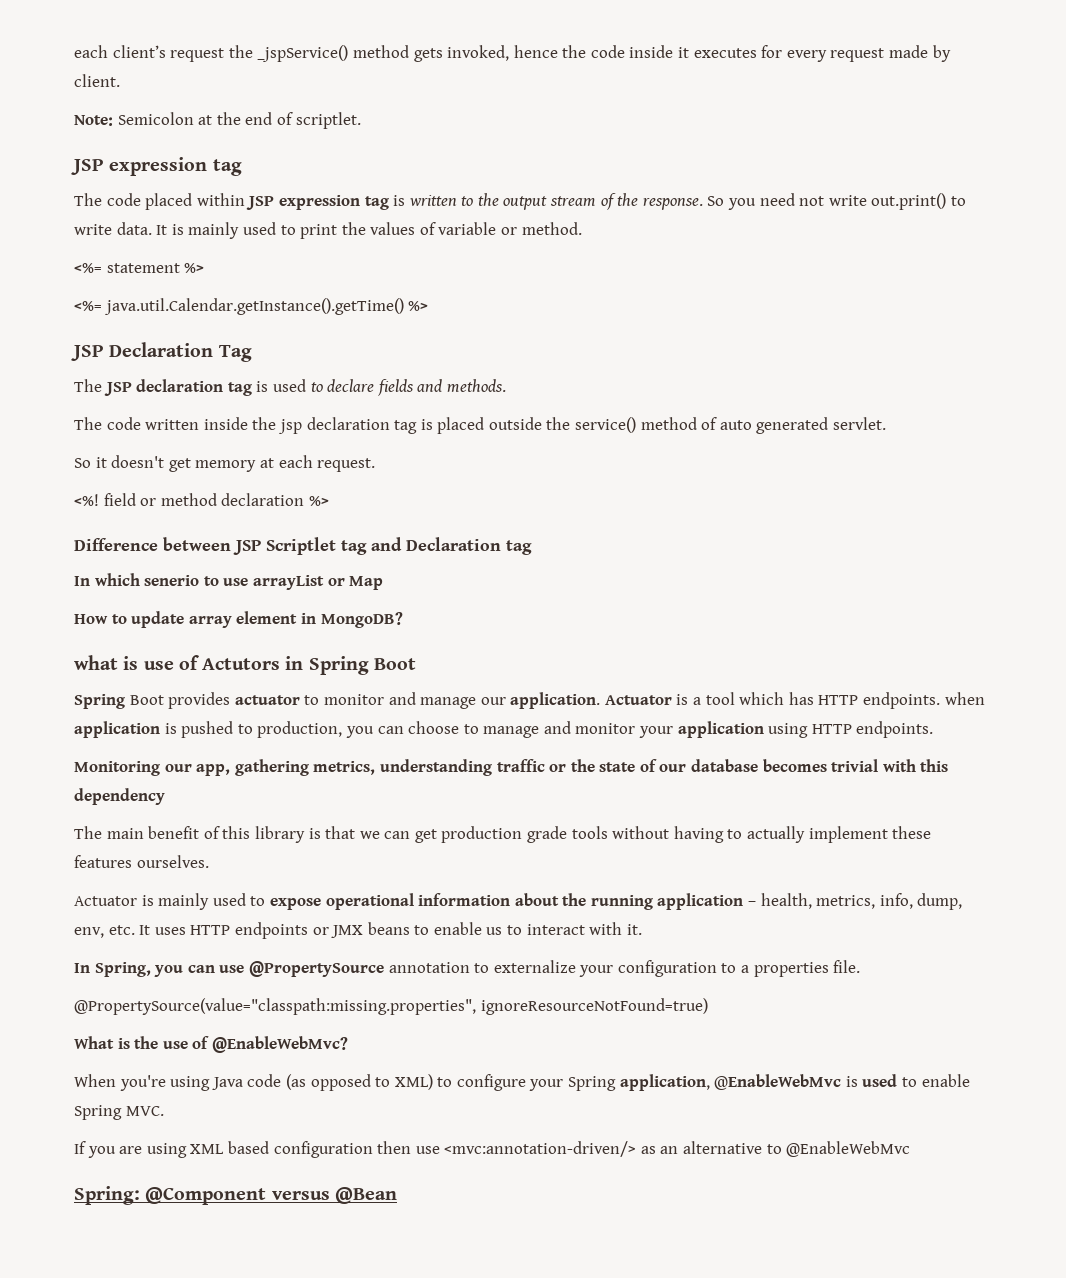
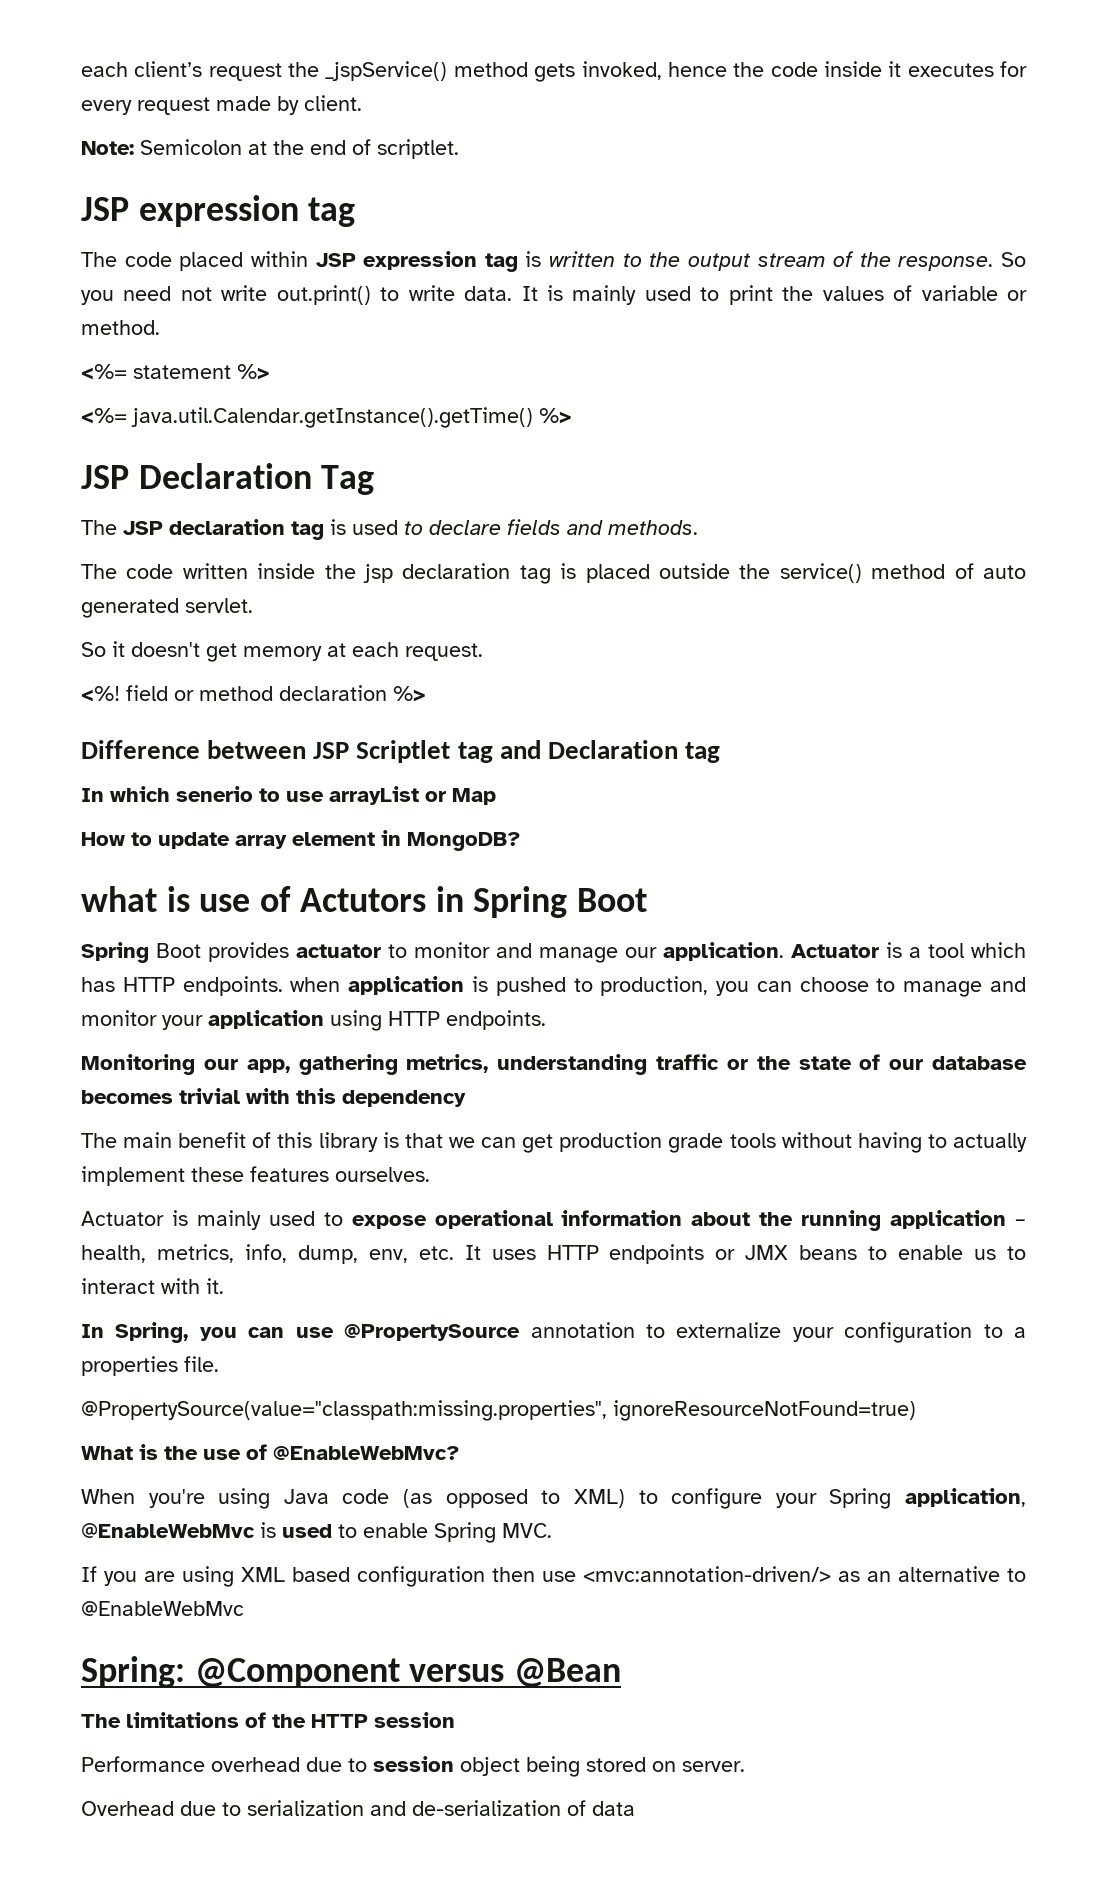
+ The limitations of the HTTP session
+ Performance overhead due to session object being stored on server.
+ Overhead due to serialization and de-serialization of data

